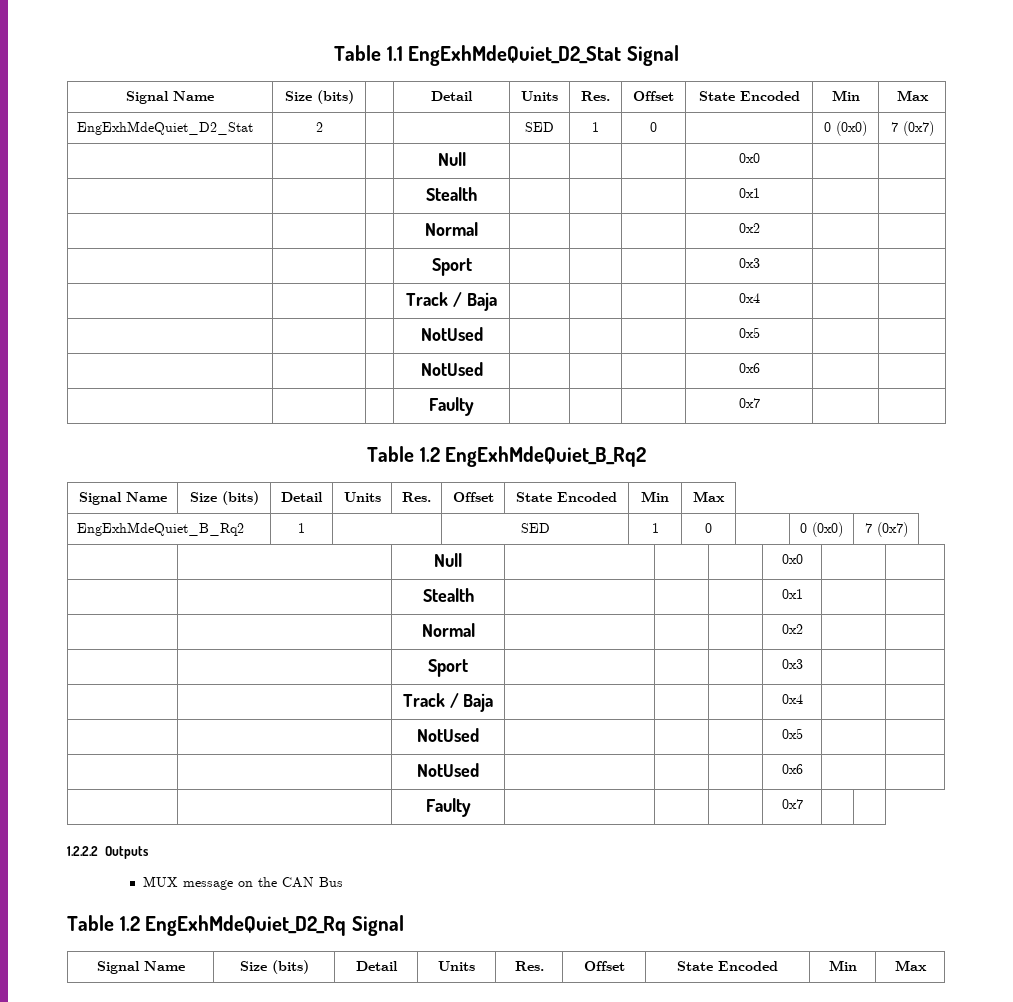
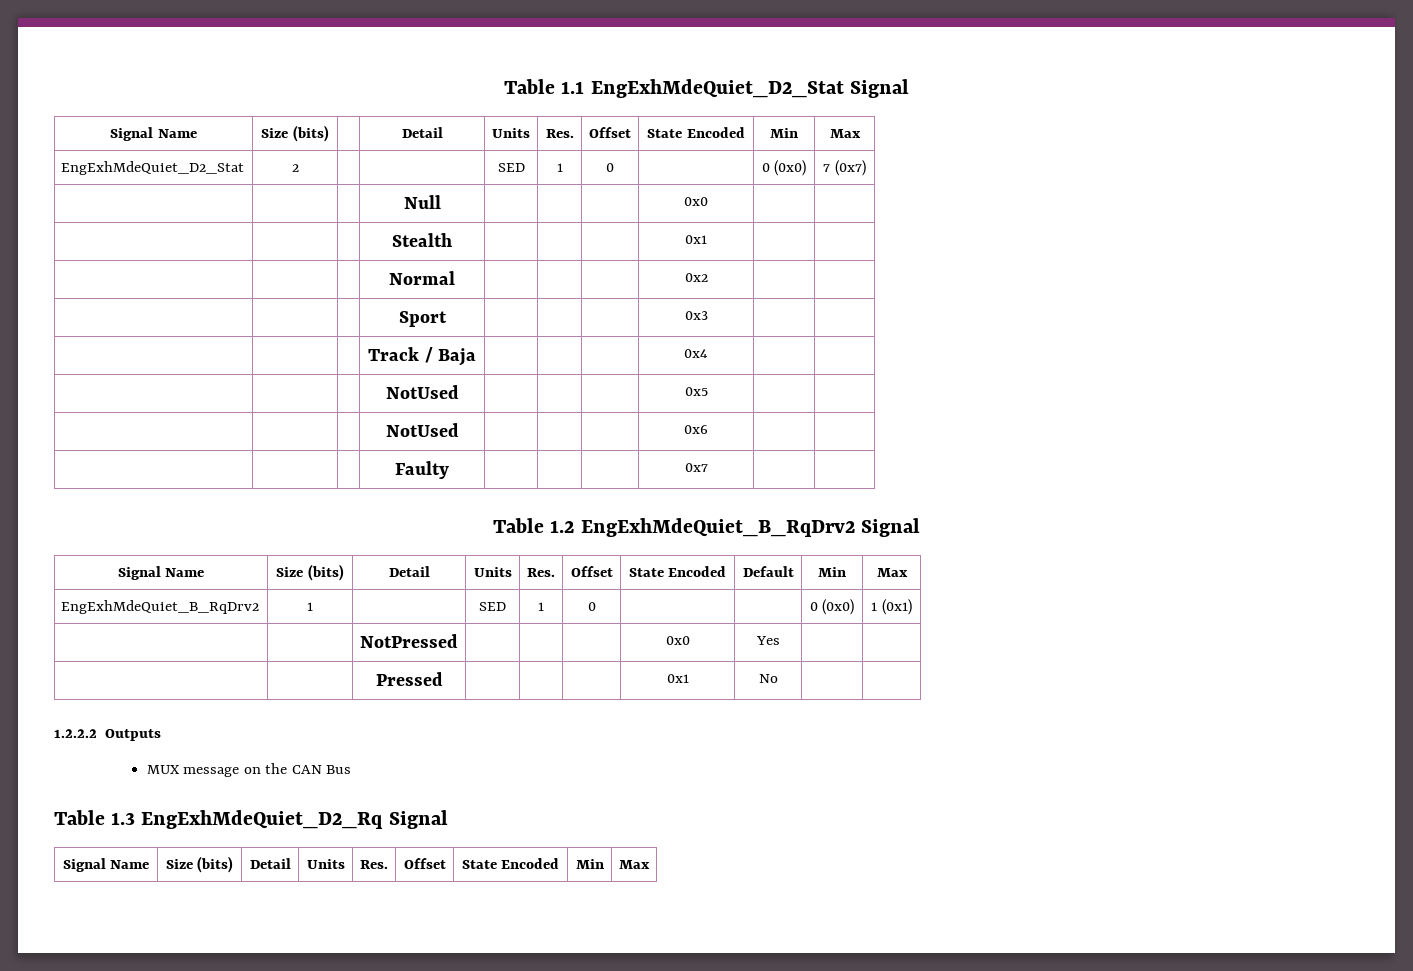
- Table 1.2 EngExhMdeQuiet_B_Rq2
- Signal Name | Size (bits) | Detail | Units | Res. | Offset | State Encoded | Min | Max
- EngExhMdeQuiet_B_Rq2 | 1 | | SED | 1 | 0 | | 0 (0x0) | 7 (0x7)
- | | Null | | | | 0x0 | |
- | | Stealth | | | | 0x1 | |
- | | Normal | | | | 0x2 | |
- | | Sport | | | | 0x3 | |
- | | Track / Baja | | | | 0x4 | |
- | | NotUsed | | | | 0x5 | |
- | | NotUsed | | | | 0x6 | |
- | | Faulty | | | | 0x7 | |
+ Table 1.2 EngExhMdeQuiet_B_RqDrv2 Signal
+ Signal Name | Size (bits) | Detail | Units | Res. | Offset | State Encoded | Default | Min | Max
+ EngExhMdeQuiet_B_RqDrv2 | 1 | | SED | 1 | 0 | | | 0 (0x0) | 1 (0x1)
+ | | NotPressed | | | | 0x0 | Yes | |
+ | | Pressed | | | | 0x1 | No | |
- Table 1.2 EngExhMdeQuiet_D2_Rq Signal
+ Table 1.3 EngExhMdeQuiet_D2_Rq Signal

